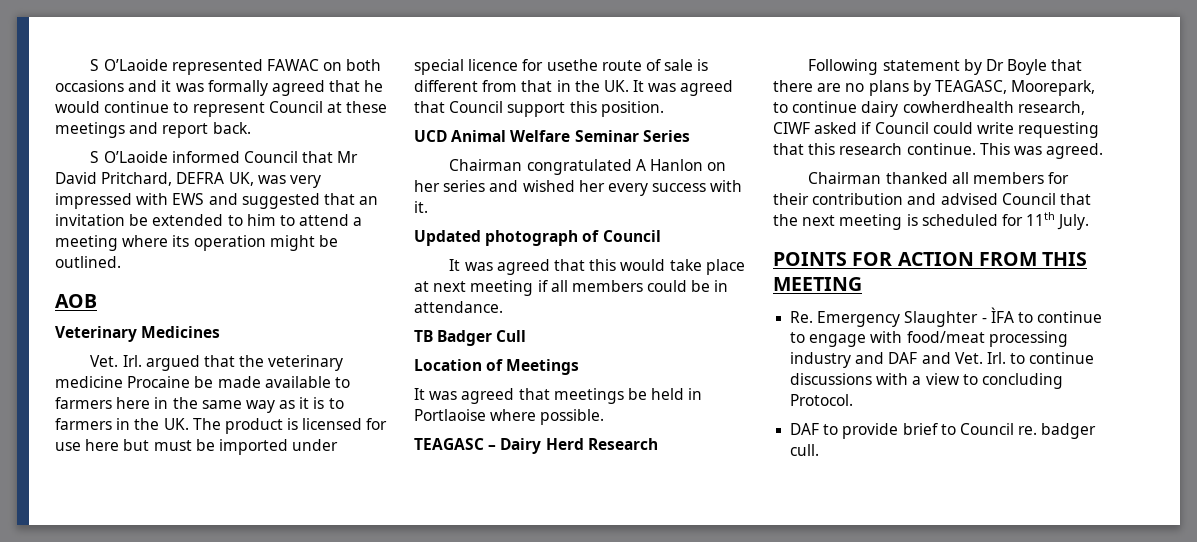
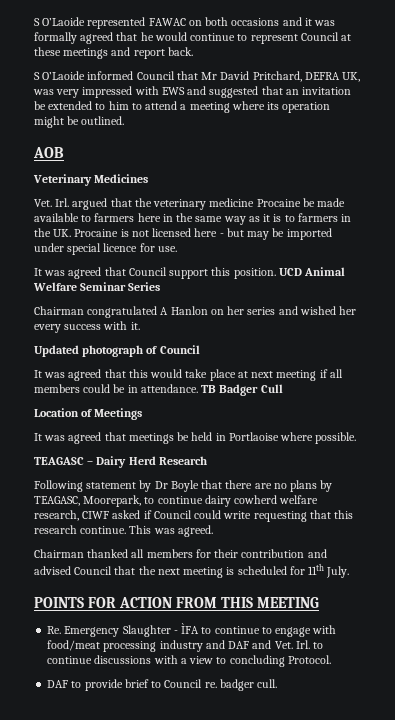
- Vet. Irl. argued that the veterinary medicine Procaine be made available to farmers here in the same way as it is to farmers in the UK. The product is licensed for use here but must be imported under special licence for usethe route of sale is different from that in the UK. It was agreed that Council support this position.
- UCD Animal Welfare Seminar Series
+ Vet. Irl. argued that the veterinary medicine Procaine be made available to farmers here in the same way as it is to farmers in the UK. Procaine is not licensed here - but may be imported under special licence for use.
+ It was agreed that Council support this position. UCD Animal Welfare Seminar Series
- It was agreed that this would take place at next meeting if all members could be in attendance.
- TB Badger Cull
+ It was agreed that this would take place at next meeting if all members could be in attendance. TB Badger Cull
- Following statement by Dr Boyle that there are no plans by TEAGASC, Moorepark, to continue dairy cowherdhealth research, CIWF asked if Council could write requesting that this research continue.
+ Following statement by Dr Boyle that there are no plans by TEAGASC, Moorepark, to continue dairy cowherd welfare research, CIWF asked if Council could write requesting that this research continue.

